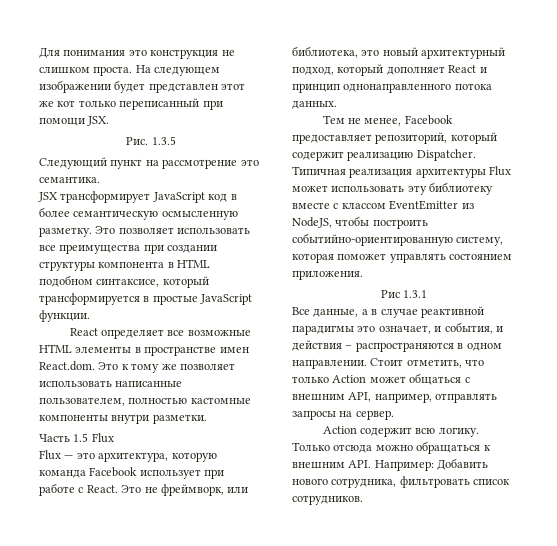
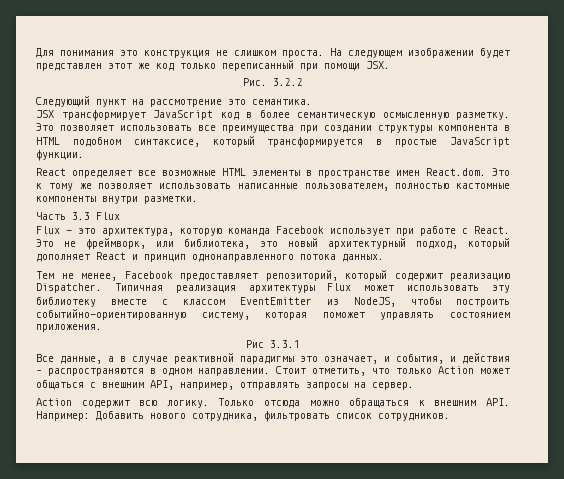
- На следующем изображении будет представлен этот же кот только переписанный при помощи JSX.
+ На следующем изображении будет представлен этот же код только переписанный при помощи JSX.
- Рис. 1.3.5
+ Рис. 3.2.2
- Часть 1.5 Flux
+ Часть 3.3 Flux
- Рис 1.3.1
+ Рис 3.3.1

